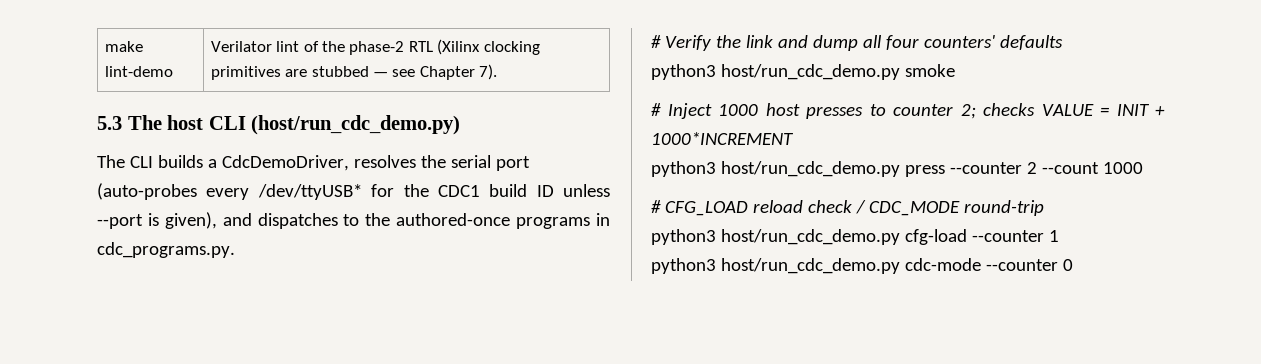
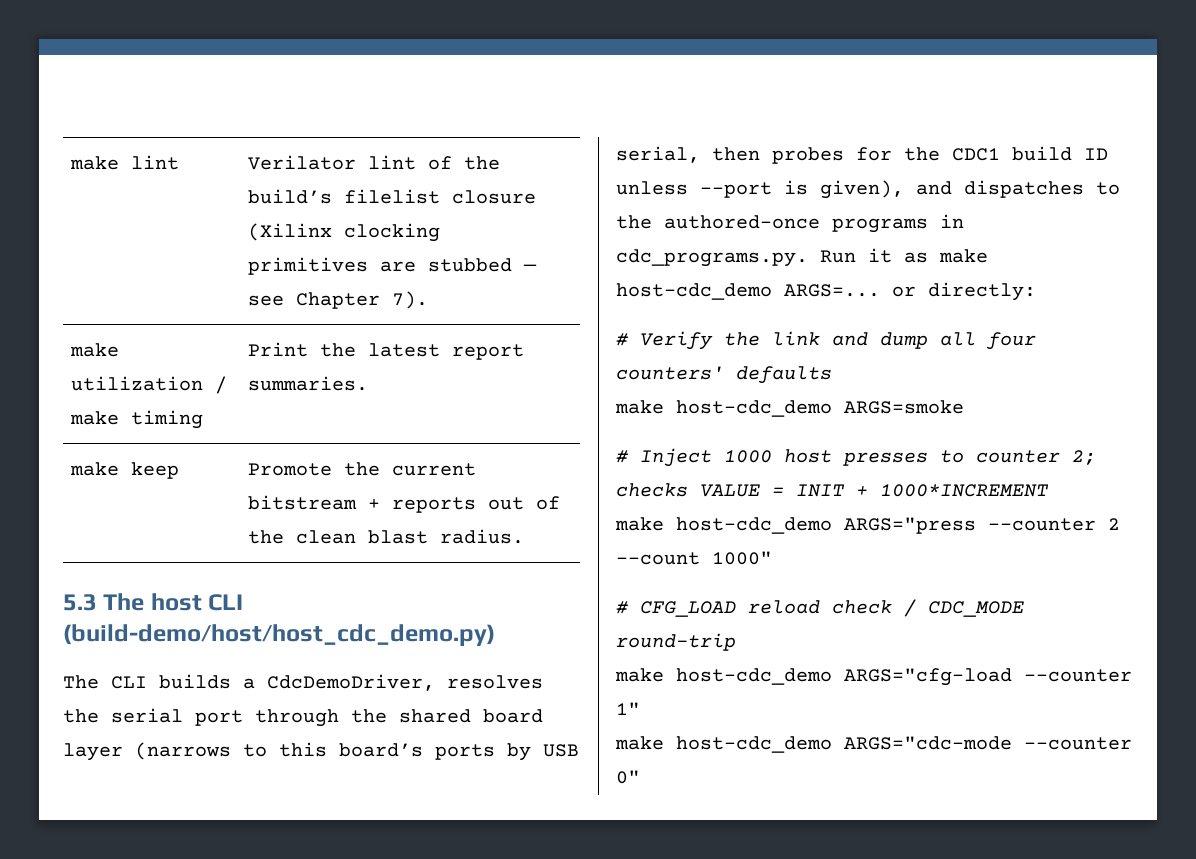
- make lint-demo | Verilator lint of the phase-2 RTL (Xilinx clocking primitives are stubbed — see Chapter 7).
+ make lint | Verilator lint of the build’s filelist closure (Xilinx clocking primitives are stubbed — see Chapter 7).
+ make utilization / make timing | Print the latest report summaries.
+ make keep | Promote the current bitstream + reports out of the clean blast radius.
- 5.3 The host CLI (host/run_cdc_demo.py)
+ 5.3 The host CLI (build-demo/host/host_cdc_demo.py)
- The CLI builds a CdcDemoDriver, resolves the serial port (auto-probes every /dev/ttyUSB* for the CDC1 build ID unless --port is given), and dispatches to the authored-once programs in cdc_programs.py.
+ The CLI builds a CdcDemoDriver, resolves the serial port through the shared board layer (narrows to this board’s ports by USB serial, then probes for the CDC1 build ID unless --port is given), and dispatches to the authored-once programs in cdc_programs.py. Run it as make host-cdc_demo ARGS=... or directly:
- python3 host/run_cdc_demo.py smoke
+ make host-cdc_demo ARGS=smoke
- python3 host/run_cdc_demo.py press --counter 2 --count 1000
+ make host-cdc_demo ARGS="press --counter 2 --count 1000"
- python3 host/run_cdc_demo.py cfg-load --counter 1
- python3 host/run_cdc_demo.py cdc-mode --counter 0
+ make host-cdc_demo ARGS="cfg-load --counter 1"
+ make host-cdc_demo ARGS="cdc-mode --counter 0"

